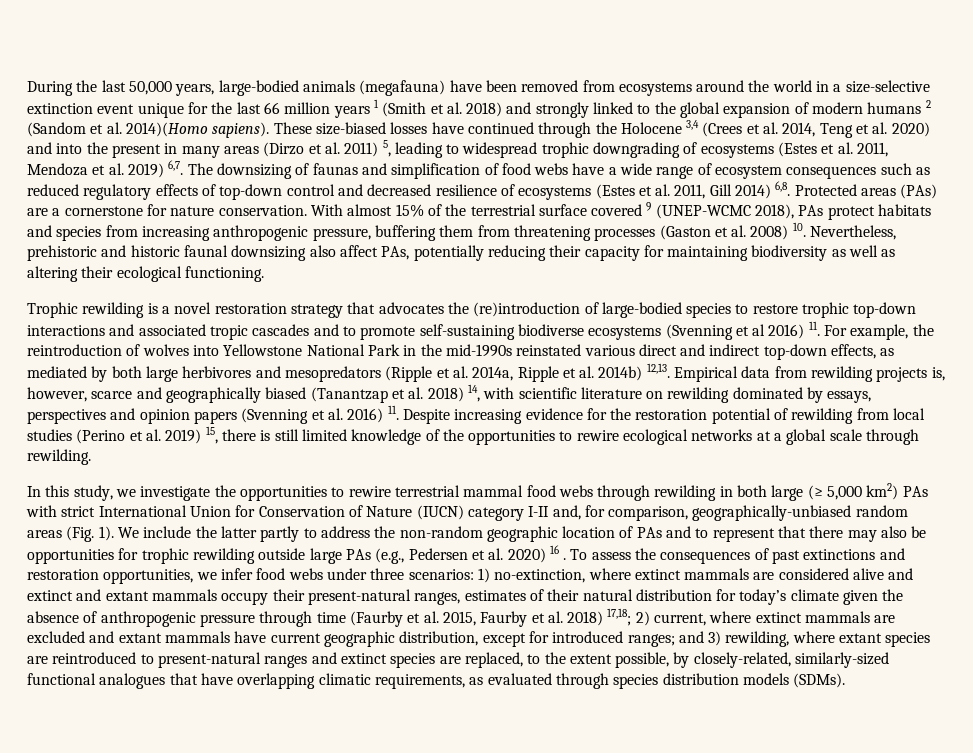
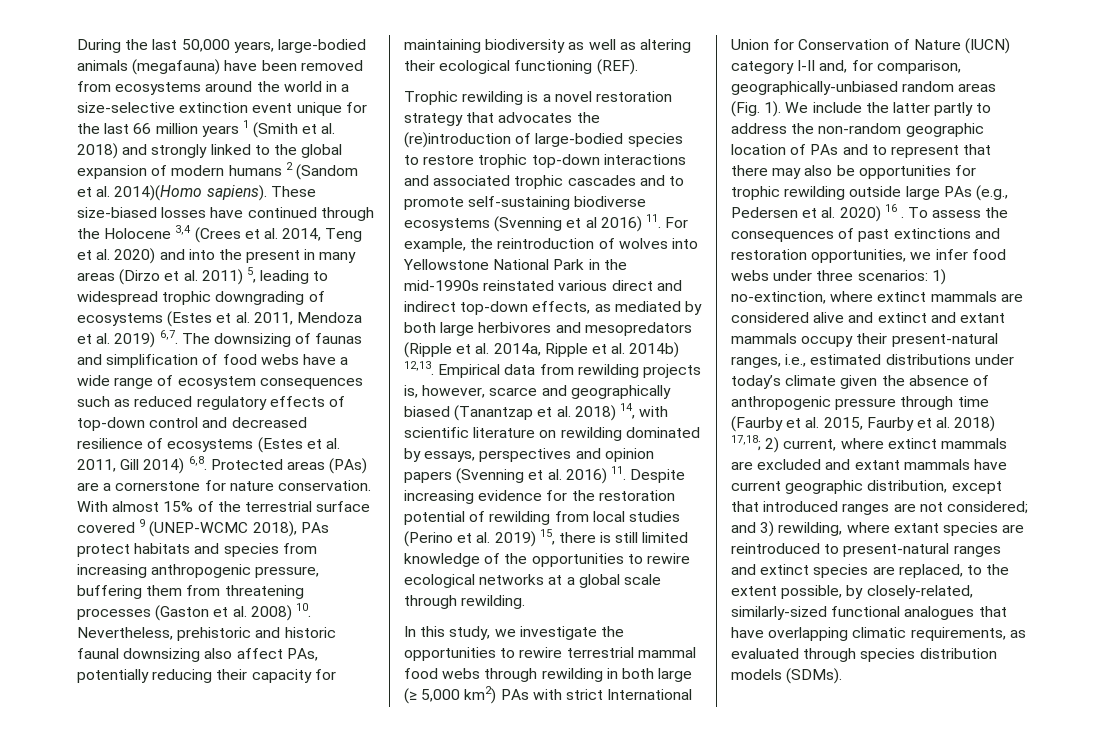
- With almost 15% of the terrestrial surface covered 9 (UNEP-WCMC 2018), PAs protect habitats and species from increasing anthropogenic pressure, buffering them from threatening processes (Gaston et al. 2008) 10. Nevertheless, prehistoric and historic faunal downsizing also affect PAs, potentially reducing their capacity for maintaining biodiversity as well as altering their ecological functioning.
+ With almost 15% of the terrestrial surface covered 9 (UNEP-WCMC 2018), PAs protect habitats and species from increasing anthropogenic pressure, buffering them from threatening processes (Gaston et al. 2008) 10. Nevertheless, prehistoric and historic faunal downsizing also affect PAs, potentially reducing their capacity for maintaining biodiversity as well as altering their ecological functioning (REF).
- Trophic rewilding is a novel restoration strategy that advocates the (re)introduction of large-bodied species to restore trophic top-down interactions and associated tropic cascades and to promote self-sustaining biodiverse ecosystems (Svenning et al 2016) 11. For example, the reintroduction of wolves into Yellowstone National Park in the mid-1990s reinstated various direct and indirect top-down effects, as mediated by both large herbivores and mesopredators (Ripple et al. 2014a, Ripple et al. 2014b) 12,13.
+ Trophic rewilding is a novel restoration strategy that advocates the (re)introduction of large-bodied species to restore trophic top-down interactions and associated trophic cascades and to promote self-sustaining biodiverse ecosystems (Svenning et al 2016) 11. For example, the reintroduction of wolves into Yellowstone National Park in the mid-1990s reinstated various direct and indirect top-down effects, as mediated by both large herbivores and mesopredators (Ripple et al. 2014a, Ripple et al. 2014b) 12,13.
- 1) no-extinction, where extinct mammals are considered alive and extinct and extant mammals occupy their present-natural ranges, estimates of their natural distribution for today’s climate given the absence of anthropogenic pressure through time (Faurby et al. 2015, Faurby et al. 2018) 17,18;
+ 1) no-extinction, where extinct mammals are considered alive and extinct and extant mammals occupy their present-natural ranges, i.e., estimated distributions under today’s climate given the absence of anthropogenic pressure through time (Faurby et al. 2015, Faurby et al. 2018) 17,18;
- 2) current, where extinct mammals are excluded and extant mammals have current geographic distribution, except for introduced ranges;
+ 2) current, where extinct mammals are excluded and extant mammals have current geographic distribution, except that introduced ranges are not considered;

